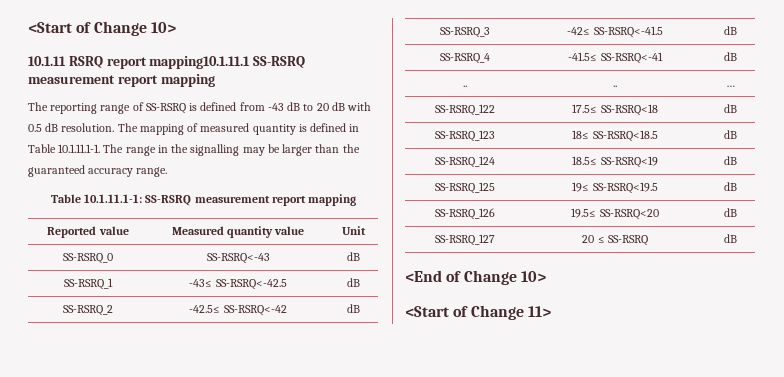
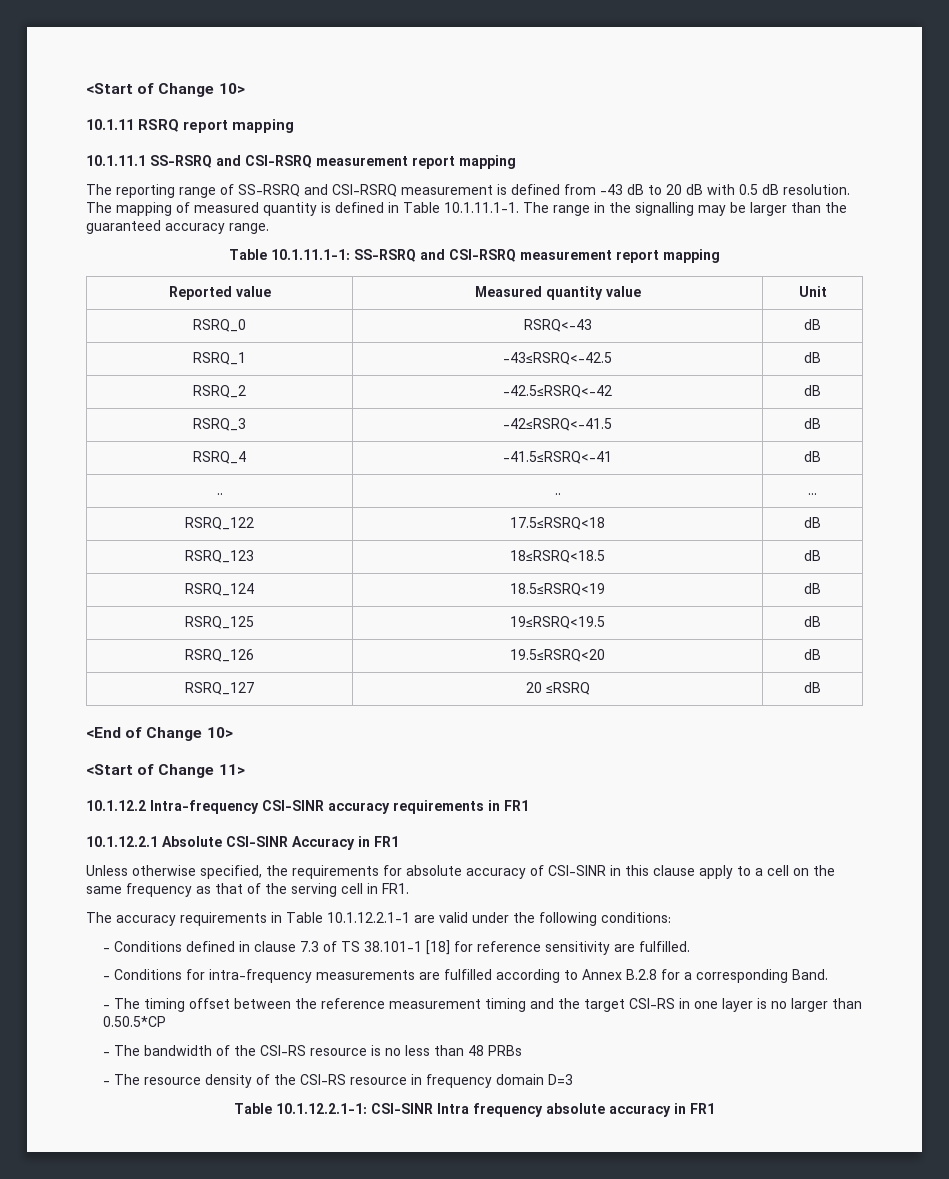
- 10.1.11 RSRQ report mapping10.1.11.1 SS-RSRQ measurement report mapping
+ 10.1.11 RSRQ report mapping
+ 10.1.11.1 SS-RSRQ and CSI-RSRQ measurement report mapping
- The reporting range of SS-RSRQ is defined from -43 dB to 20 dB with 0.5 dB resolution.
+ The reporting range of SS-RSRQ and CSI-RSRQ measurement is defined from -43 dB to 20 dB with 0.5 dB resolution.
- Table 10.1.11.1-1: SS-RSRQ measurement report mapping
+ Table 10.1.11.1-1: SS-RSRQ and CSI-RSRQ measurement report mapping
- SS-RSRQ_0 | SS-RSRQ<-43 | dB
- SS-RSRQ_1 | -43≤ SS-RSRQ<-42.5 | dB
- SS-RSRQ_2 | -42.5≤ SS-RSRQ<-42 | dB
- SS-RSRQ_3 | -42≤ SS-RSRQ<-41.5 | dB
- SS-RSRQ_4 | -41.5≤ SS-RSRQ<-41 | dB
+ RSRQ_0 | RSRQ<-43 | dB
+ RSRQ_1 | -43≤RSRQ<-42.5 | dB
+ RSRQ_2 | -42.5≤RSRQ<-42 | dB
+ RSRQ_3 | -42≤RSRQ<-41.5 | dB
+ RSRQ_4 | -41.5≤RSRQ<-41 | dB
  .. | .. | …
- SS-RSRQ_122 | 17.5≤ SS-RSRQ<18 | dB
- SS-RSRQ_123 | 18≤ SS-RSRQ<18.5 | dB
- SS-RSRQ_124 | 18.5≤ SS-RSRQ<19 | dB
- SS-RSRQ_125 | 19≤ SS-RSRQ<19.5 | dB
- SS-RSRQ_126 | 19.5≤ SS-RSRQ<20 | dB
- SS-RSRQ_127 | 20 ≤ SS-RSRQ | dB
+ RSRQ_122 | 17.5≤RSRQ<18 | dB
+ RSRQ_123 | 18≤RSRQ<18.5 | dB
+ RSRQ_124 | 18.5≤RSRQ<19 | dB
+ RSRQ_125 | 19≤RSRQ<19.5 | dB
+ RSRQ_126 | 19.5≤RSRQ<20 | dB
+ RSRQ_127 | 20 ≤RSRQ | dB
+ 10.1.12.2 Intra-frequency CSI-SINR accuracy requirements in FR1
+ 10.1.12.2.1 Absolute CSI-SINR Accuracy in FR1
+ Unless otherwise specified, the requirements for absolute accuracy of CSI-SINR in this clause apply to a cell on the same frequency as that of the serving cell in FR1.
+ The accuracy requirements in Table 10.1.12.2.1-1 are valid under the following conditions:
+ - Conditions defined in clause 7.3 of TS 38.101-1 [18] for reference sensitivity are fulfilled.
+ - Conditions for intra-frequency measurements are fulfilled according to Annex B.2.8 for a corresponding Band.
+ - The timing offset between the reference measurement timing and the target CSI-RS in one layer is no larger than 0.50.5*CP
+ - The bandwidth of the CSI-RS resource is no less than 48 PRBs
+ - The resource density of the CSI-RS resource in frequency domain D=3
+ Table 10.1.12.2.1-1: CSI-SINR Intra frequency absolute accuracy in FR1

